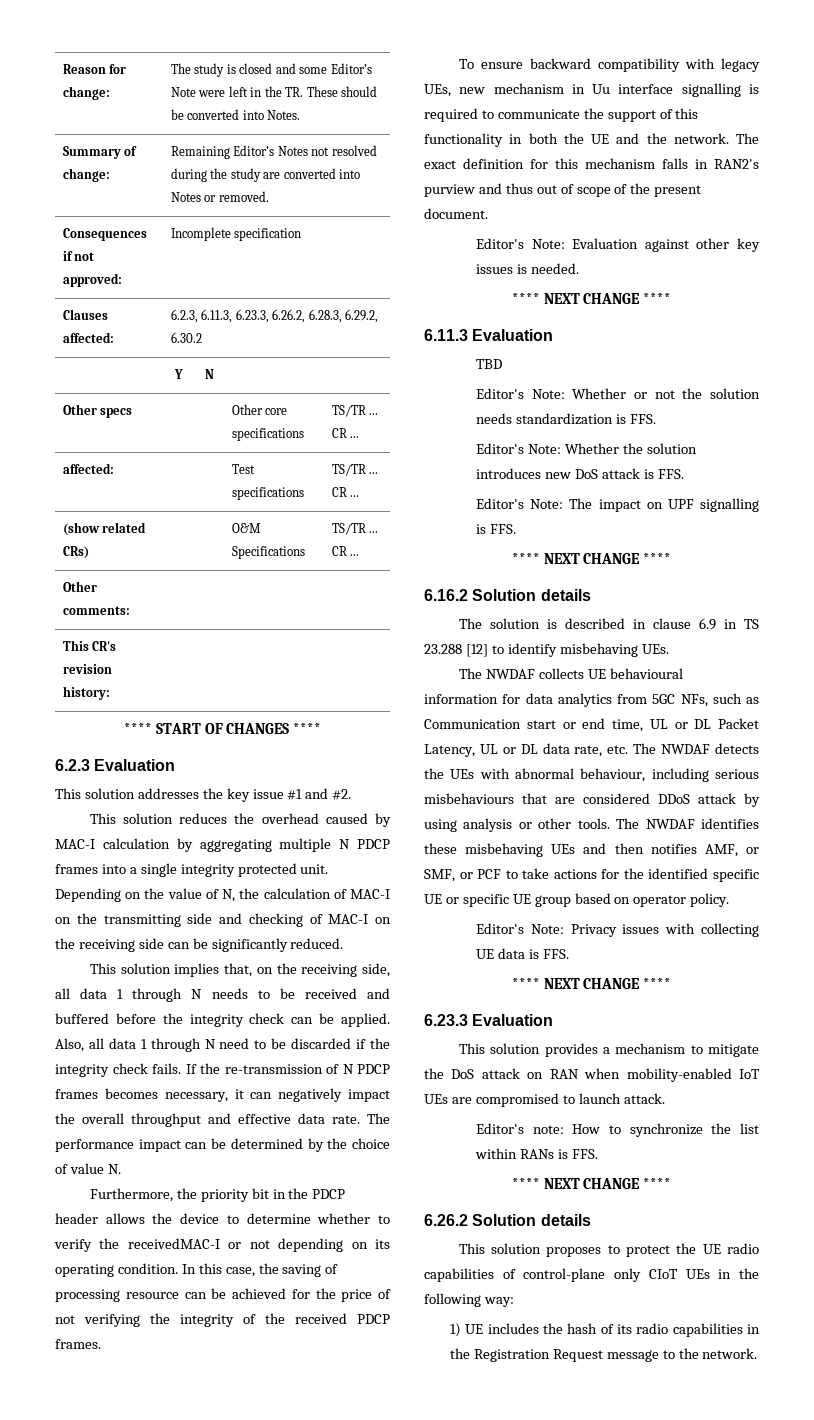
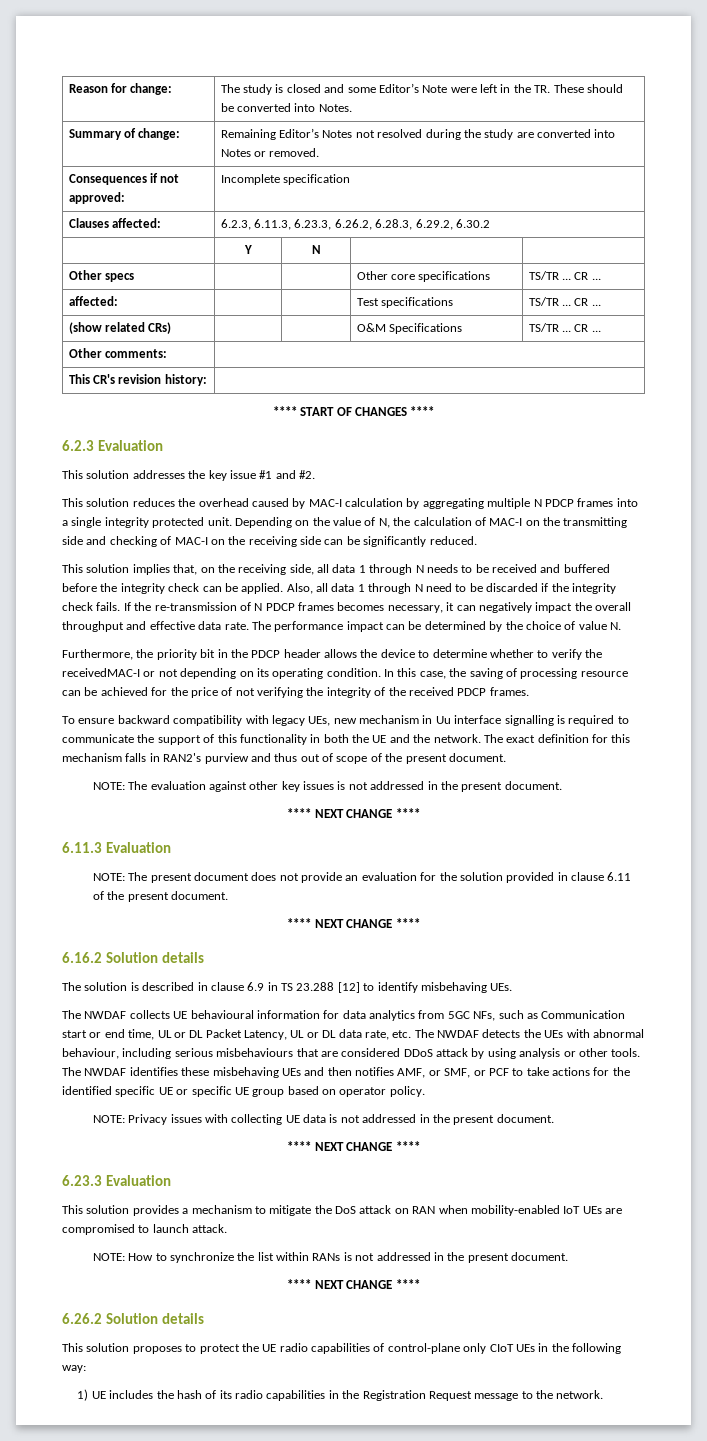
- Editor's Note: Evaluation against other key issues is needed.
+ NOTE: The evaluation against other key issues is not addressed in the present document.
- TBD
- Editor's Note: Whether or not the solution needs standardization is FFS.
- Editor's Note: Whether the solution introduces new DoS attack is FFS.
- Editor's Note: The impact on UPF signalling is FFS.
+ NOTE: The present document does not provide an evaluation for the solution provided in clause 6.11 of the present document.
- Editor's Note: Privacy issues with collecting UE data is FFS.
+ NOTE: Privacy issues with collecting UE data is not addressed in the present document.
- Editor's note: How to synchronize the list within RANs is FFS.
+ NOTE: How to synchronize the list within RANs is not addressed in the present document.

